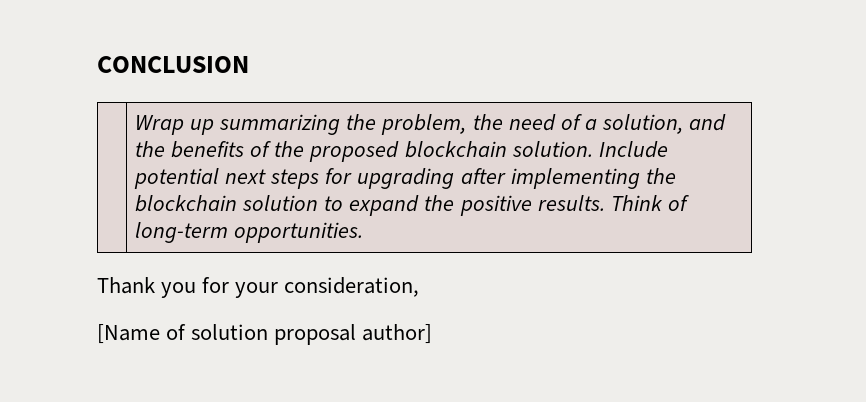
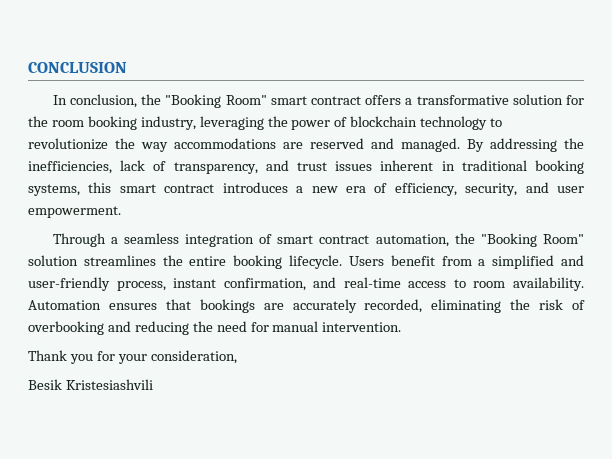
- | Wrap up summarizing the problem, the need of a solution, and the benefits of the proposed blockchain solution. Include potential next steps for upgrading after implementing the blockchain solution to expand the positive results. Think of long-term opportunities.
+ In conclusion, the "Booking Room" smart contract offers a transformative solution for the room booking industry, leveraging the power of blockchain technology to revolutionize the way accommodations are reserved and managed. By addressing the inefficiencies, lack of transparency, and trust issues inherent in traditional booking systems, this smart contract introduces a new era of efficiency, security, and user empowerment.
+ Through a seamless integration of smart contract automation, the "Booking Room" solution streamlines the entire booking lifecycle. Users benefit from a simplified and user-friendly process, instant confirmation, and real-time access to room availability. Automation ensures that bookings are accurately recorded, eliminating the risk of overbooking and reducing the need for manual intervention.
- [Name of solution proposal author]
+ Besik Kristesiashvili

